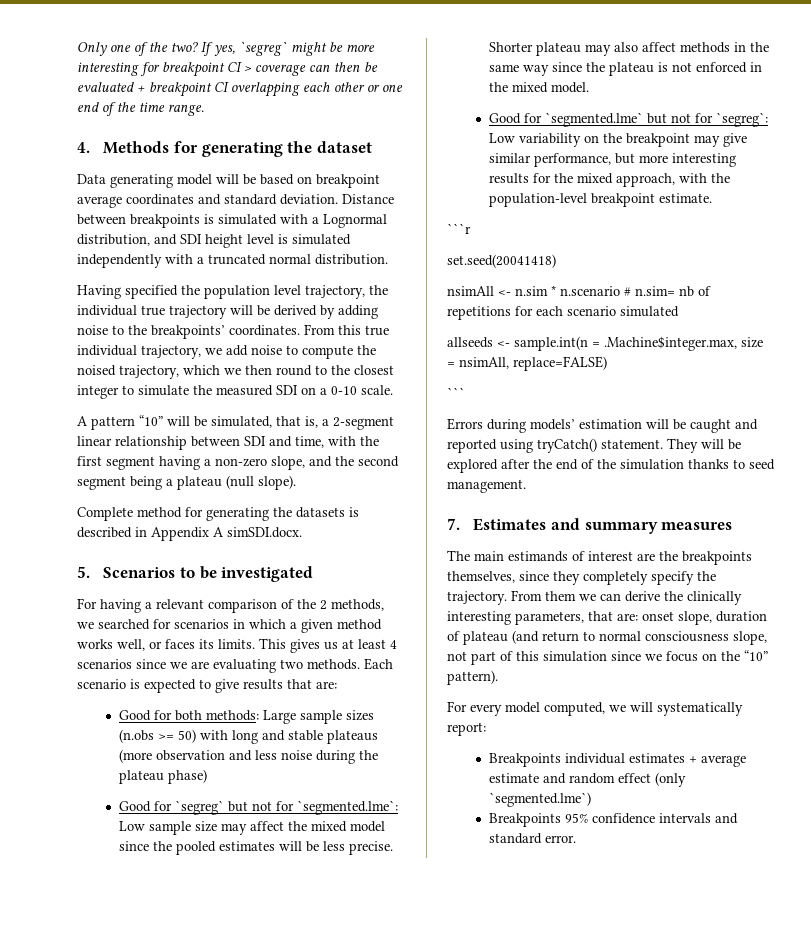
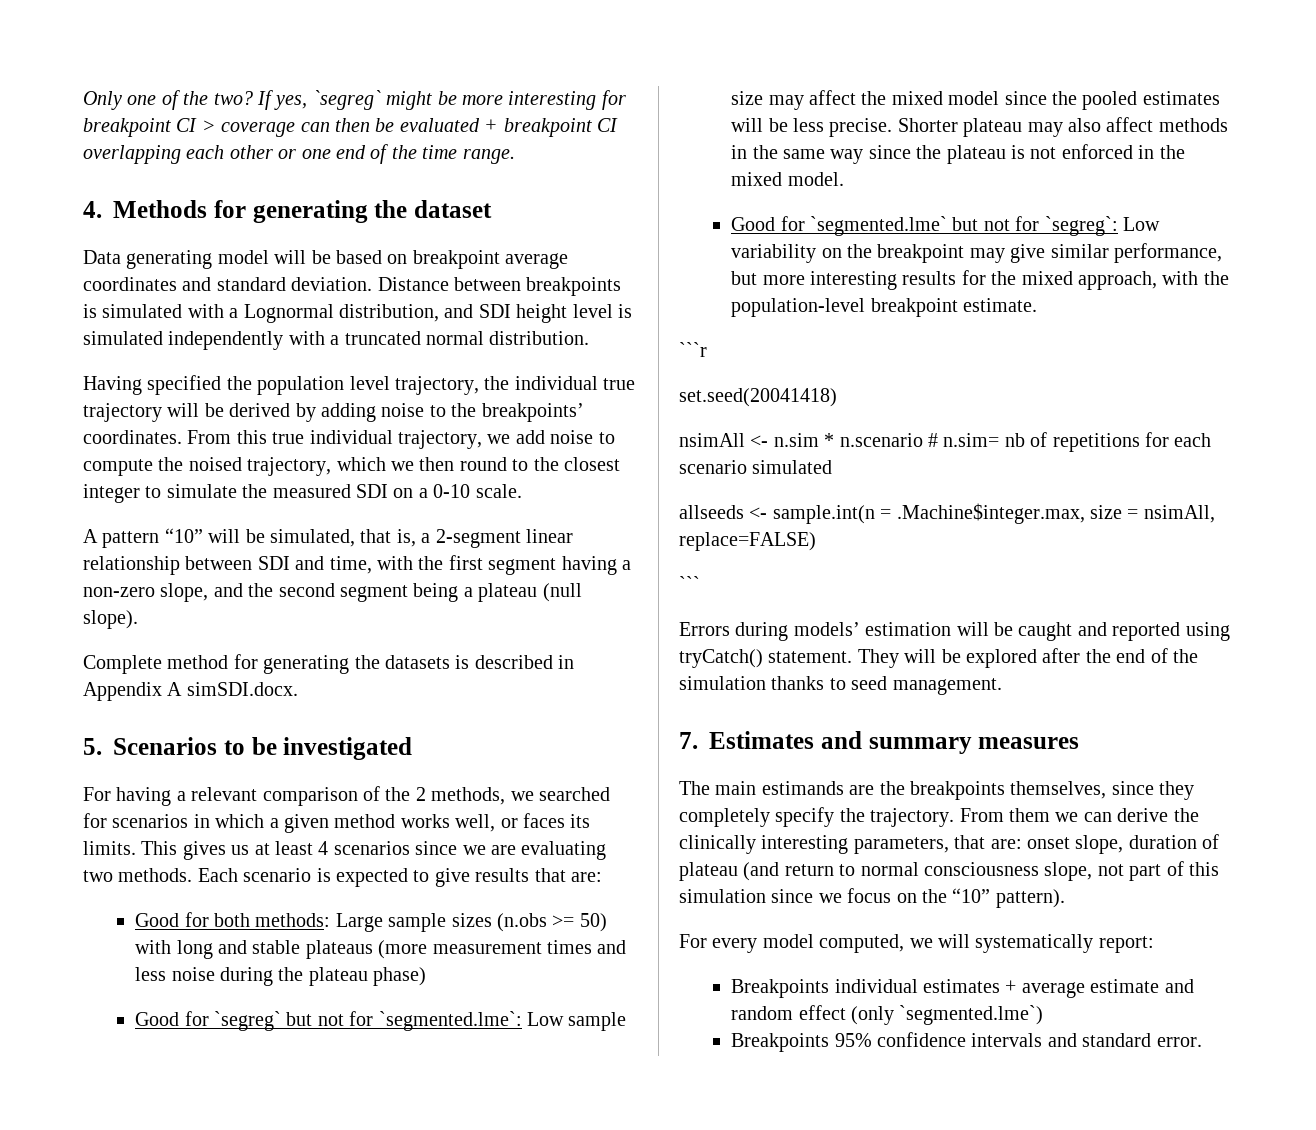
- Good for both methods: Large sample sizes (n.obs >= 50) with long and stable plateaus (more observation and less noise during the plateau phase)
+ Good for both methods: Large sample sizes (n.obs >= 50) with long and stable plateaus (more measurement times and less noise during the plateau phase)
- The main estimands of interest are the breakpoints themselves, since they completely specify the trajectory.
+ The main estimands are the breakpoints themselves, since they completely specify the trajectory.

